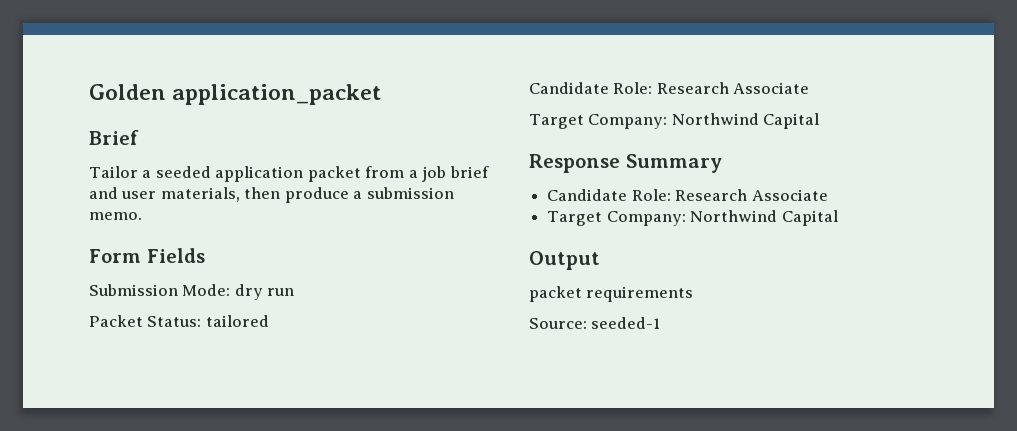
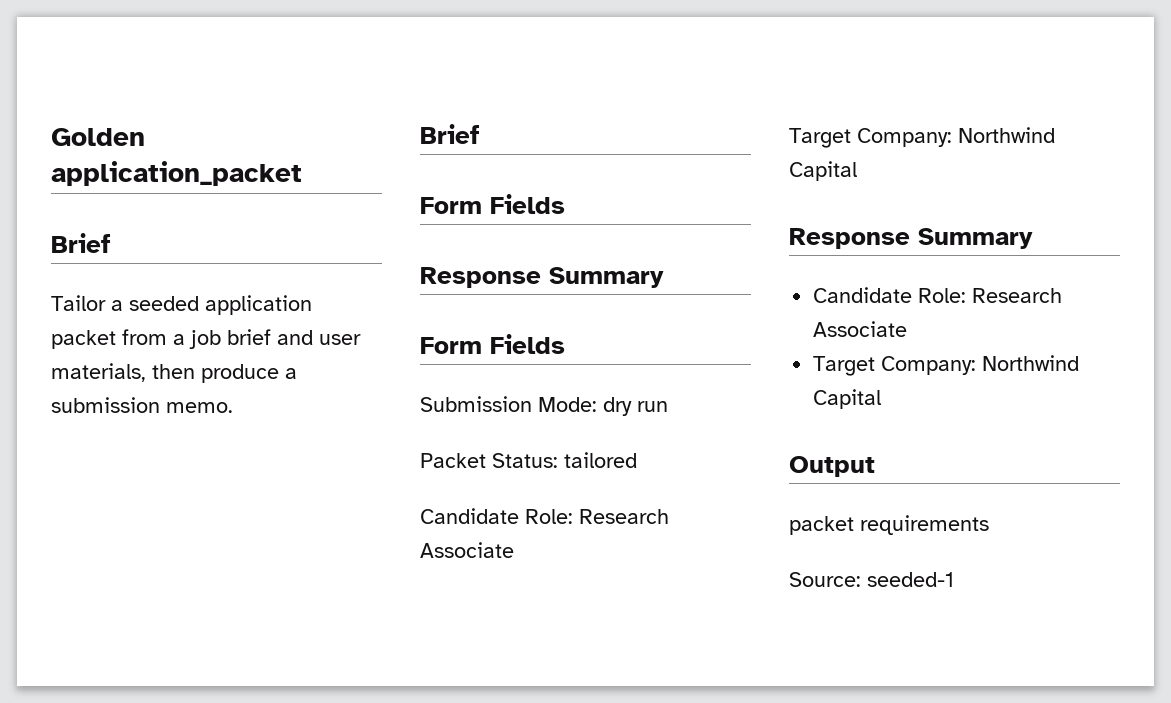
  Tailor a seeded application packet from a job brief and user materials, then produce a submission memo.
+ Brief
+ Form Fields
+ Response Summary

